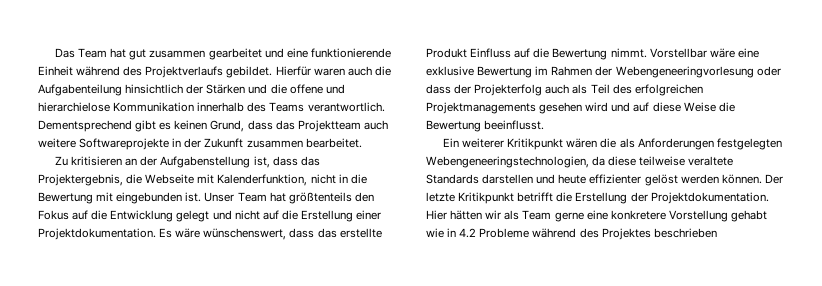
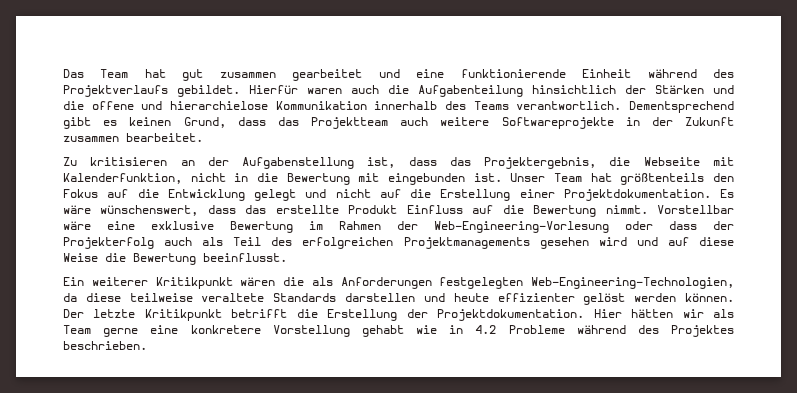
- Vorstellbar wäre eine exklusive Bewertung im Rahmen der Webengeneeringvorlesung oder dass der Projekterfolg auch als Teil des erfolgreichen Projektmanagements gesehen wird und auf diese Weise die Bewertung beeinflusst.
+ Vorstellbar wäre eine exklusive Bewertung im Rahmen der Web-Engineering-Vorlesung oder dass der Projekterfolg auch als Teil des erfolgreichen Projektmanagements gesehen wird und auf diese Weise die Bewertung beeinflusst.
- Ein weiterer Kritikpunkt wären die als Anforderungen festgelegten Webengeneeringstechnologien, da diese teilweise veraltete Standards darstellen und heute effizienter gelöst werden können.
+ Ein weiterer Kritikpunkt wären die als Anforderungen festgelegten Web-Engineering-Technologien, da diese teilweise veraltete Standards darstellen und heute effizienter gelöst werden können.
- Hier hätten wir als Team gerne eine konkretere Vorstellung gehabt wie in 4.2 Probleme während des Projektes beschrieben
+ Hier hätten wir als Team gerne eine konkretere Vorstellung gehabt wie in 4.2 Probleme während des Projektes beschrieben.

